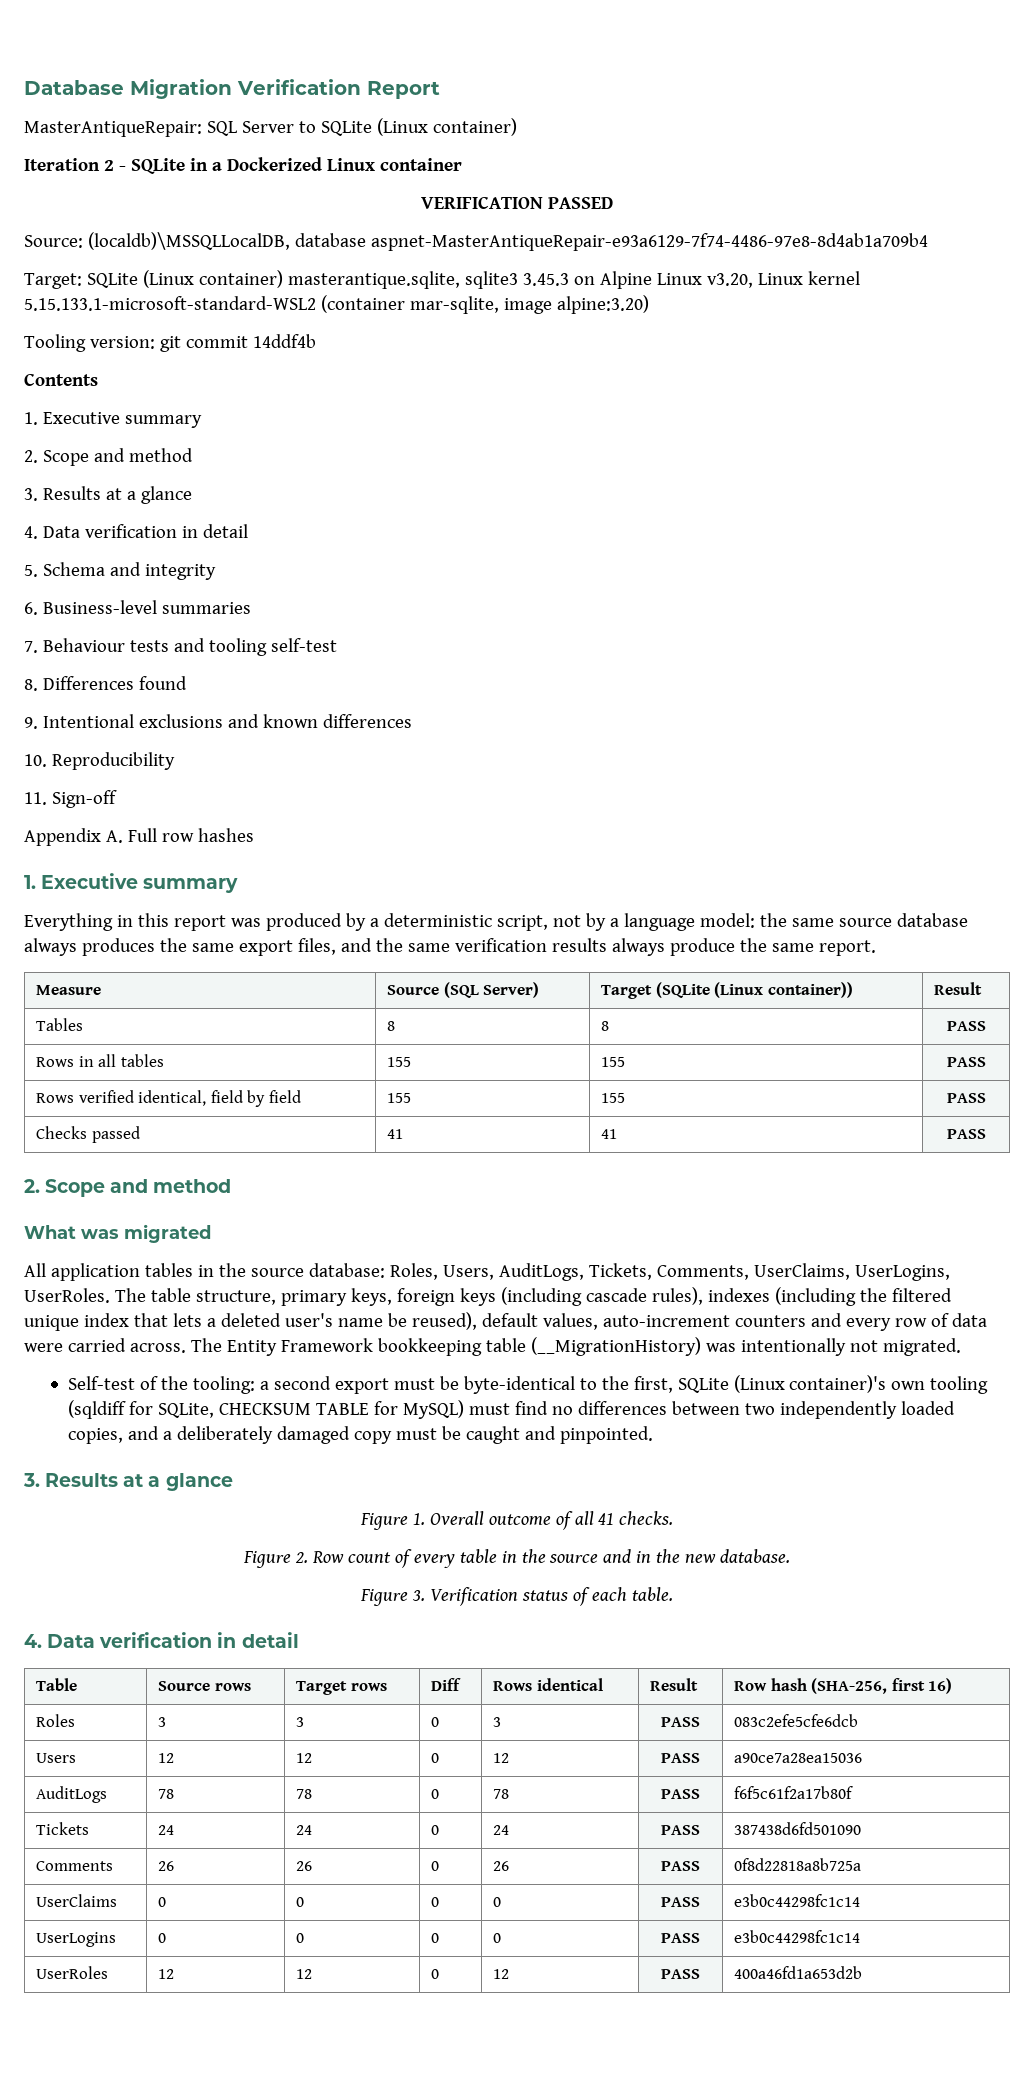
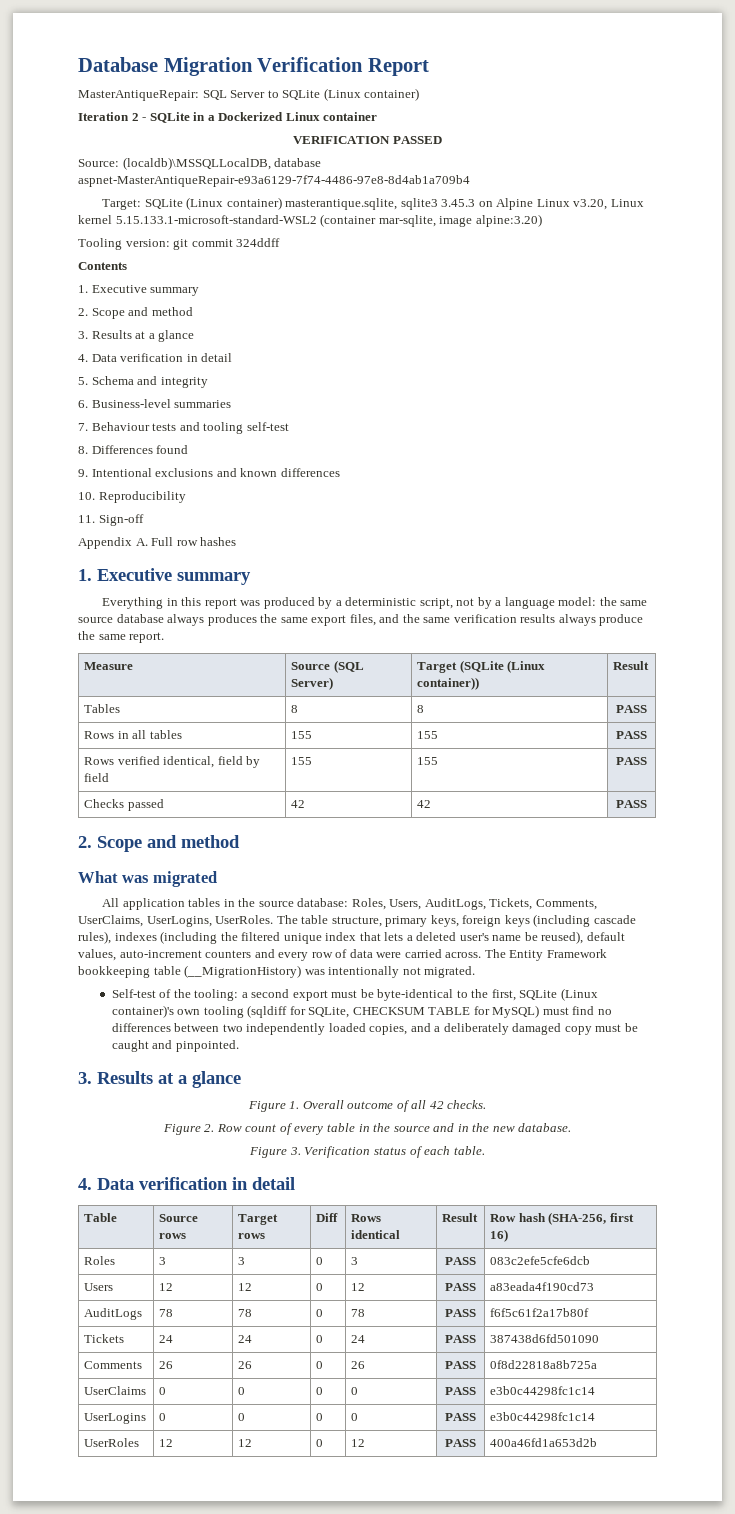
- Tooling version: git commit 14ddf4b
+ Tooling version: git commit 324ddff
- Checks passed | 41 | 41 | PASS
+ Checks passed | 42 | 42 | PASS
- Figure 1. Overall outcome of all 41 checks.
+ Figure 1. Overall outcome of all 42 checks.
- Users | 12 | 12 | 0 | 12 | PASS | a90ce7a28ea15036
+ Users | 12 | 12 | 0 | 12 | PASS | a83eada4f190cd73

